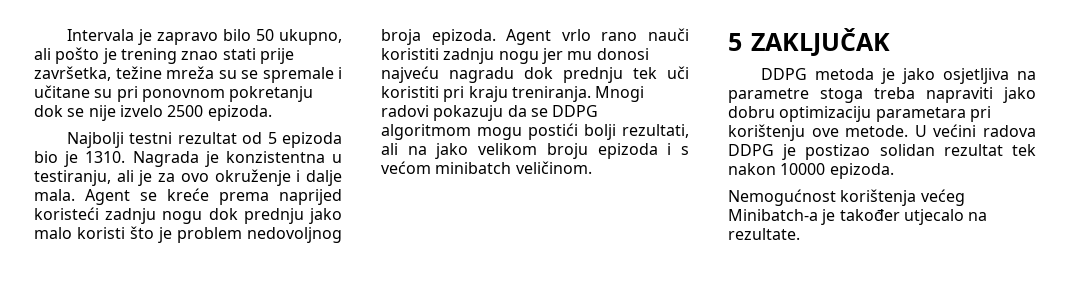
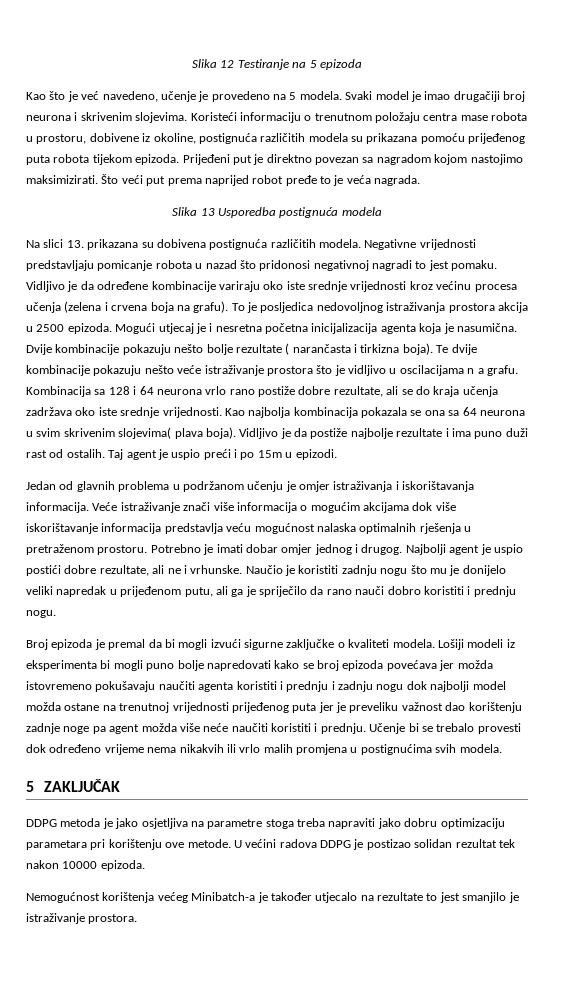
- Intervala je zapravo bilo 50 ukupno, ali pošto je trening znao stati prije završetka, težine mreža su se spremale i učitane su pri ponovnom pokretanju dok se nije izvelo 2500 epizoda.
- Najbolji testni rezultat od 5 epizoda bio je 1310. Nagrada je konzistentna u testiranju, ali je za ovo okruženje i dalje mala. Agent se kreće prema naprijed koristeći zadnju nogu dok prednju jako malo koristi što je problem nedovoljnog broja epizoda. Agent vrlo rano nauči koristiti zadnju nogu jer mu donosi najveću nagradu dok prednju tek uči koristiti pri kraju treniranja. Mnogi radovi pokazuju da se DDPG algoritmom mogu postići bolji rezultati, ali na jako velikom broju epizoda i s većom minibatch veličinom.
+ Slika 12 Testiranje na 5 epizoda
+ Kao što je već navedeno, učenje je provedeno na 5 modela. Svaki model je imao drugačiji broj neurona i skrivenim slojevima. Koristeći informaciju o trenutnom položaju centra mase robota u prostoru, dobivene iz okoline, postignuća različitih modela su prikazana pomoću prijeđenog puta robota tijekom epizoda. Prijeđeni put je direktno povezan sa nagradom kojom nastojimo maksimizirati. Što veći put prema naprijed robot pređe to je veća nagrada.
+ Slika 13 Usporedba postignuća modela
+ Na slici 13. prikazana su dobivena postignuća različitih modela. Negativne vrijednosti predstavljaju pomicanje robota u nazad što pridonosi negativnoj nagradi to jest pomaku. Vidljivo je da određene kombinacije variraju oko iste srednje vrijednosti kroz većinu procesa učenja (zelena i crvena boja na grafu). To je posljedica nedovoljnog istraživanja prostora akcija u 2500 epizoda. Mogući utjecaj je i nesretna početna inicijalizacija agenta koja je nasumična. Dvije kombinacije pokazuju nešto bolje rezultate ( narančasta i tirkizna boja). Te dvije kombinacije pokazuju nešto veće istraživanje prostora što je vidljivo u oscilacijama n a grafu. Kombinacija sa 128 i 64 neurona vrlo rano postiže dobre rezultate, ali se do kraja učenja zadržava oko iste srednje vrijednosti. Kao najbolja kombinacija pokazala se ona sa 64 neurona u svim skrivenim slojevima( plava boja). Vidljivo je da postiže najbolje rezultate i ima puno duži rast od ostalih. Taj agent je uspio preći i po 15m u epizodi.
+ Jedan od glavnih problema u podržanom učenju je omjer istraživanja i iskorištavanja informacija. Veće istraživanje znači više informacija o mogućim akcijama dok više iskorištavanje informacija predstavlja veću mogućnost nalaska optimalnih rješenja u pretraženom prostoru. Potrebno je imati dobar omjer jednog i drugog. Najbolji agent je uspio postići dobre rezultate, ali ne i vrhunske. Naučio je koristiti zadnju nogu što mu je donijelo veliki napredak u prijeđenom putu, ali ga je spriječilo da rano nauči dobro koristiti i prednju nogu.
+ Broj epizoda je premal da bi mogli izvući sigurne zaključke o kvaliteti modela. Lošiji modeli iz eksperimenta bi mogli puno bolje napredovati kako se broj epizoda povećava jer možda istovremeno pokušavaju naučiti agenta koristiti i prednju i zadnju nogu dok najbolji model možda ostane na trenutnoj vrijednosti prijeđenog puta jer je preveliku važnost dao korištenju zadnje noge pa agent možda više neće naučiti koristiti i prednju. Učenje bi se trebalo provesti dok određeno vrijeme nema nikakvih ili vrlo malih promjena u postignućima svih modela.
- Nemogućnost korištenja većeg Minibatch-a je također utjecalo na rezultate.
+ Nemogućnost korištenja većeg Minibatch-a je također utjecalo na rezultate to jest smanjilo je istraživanje prostora.

